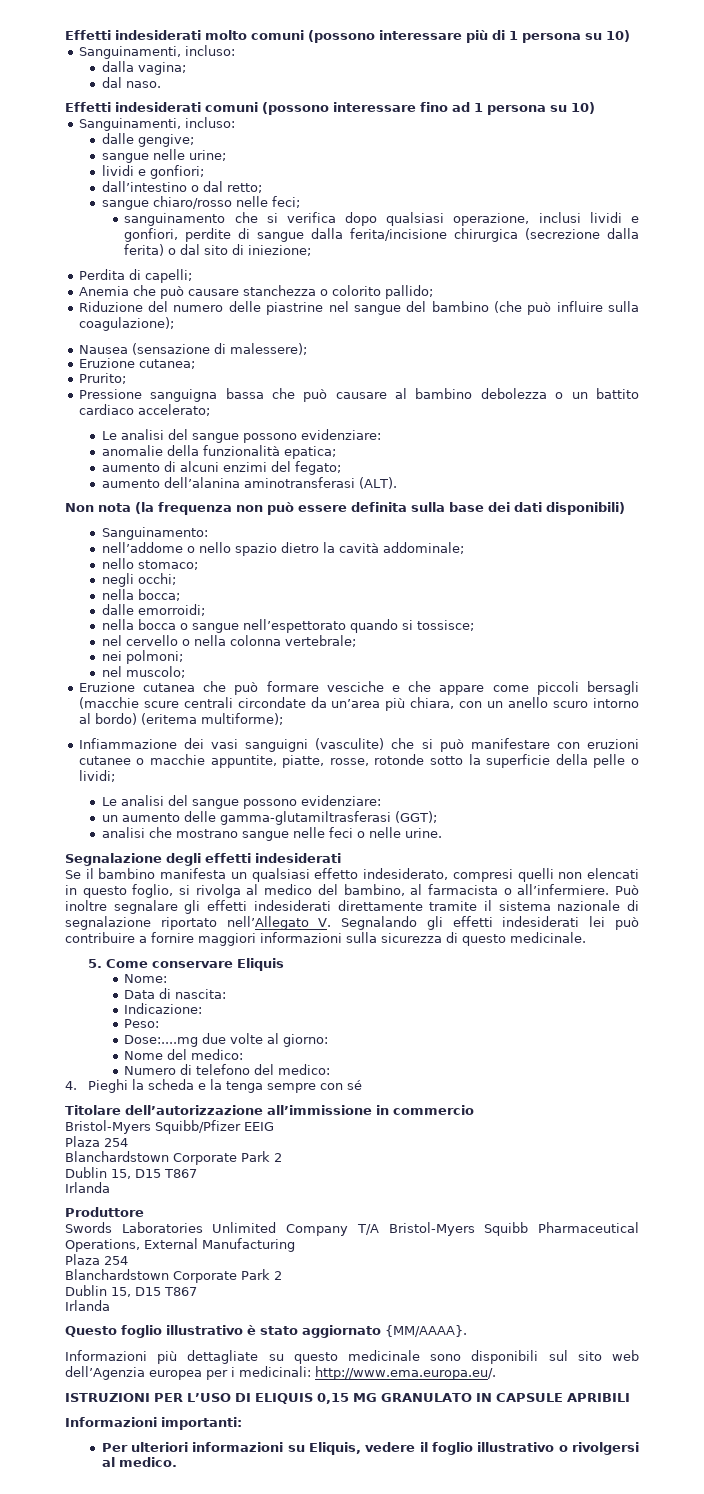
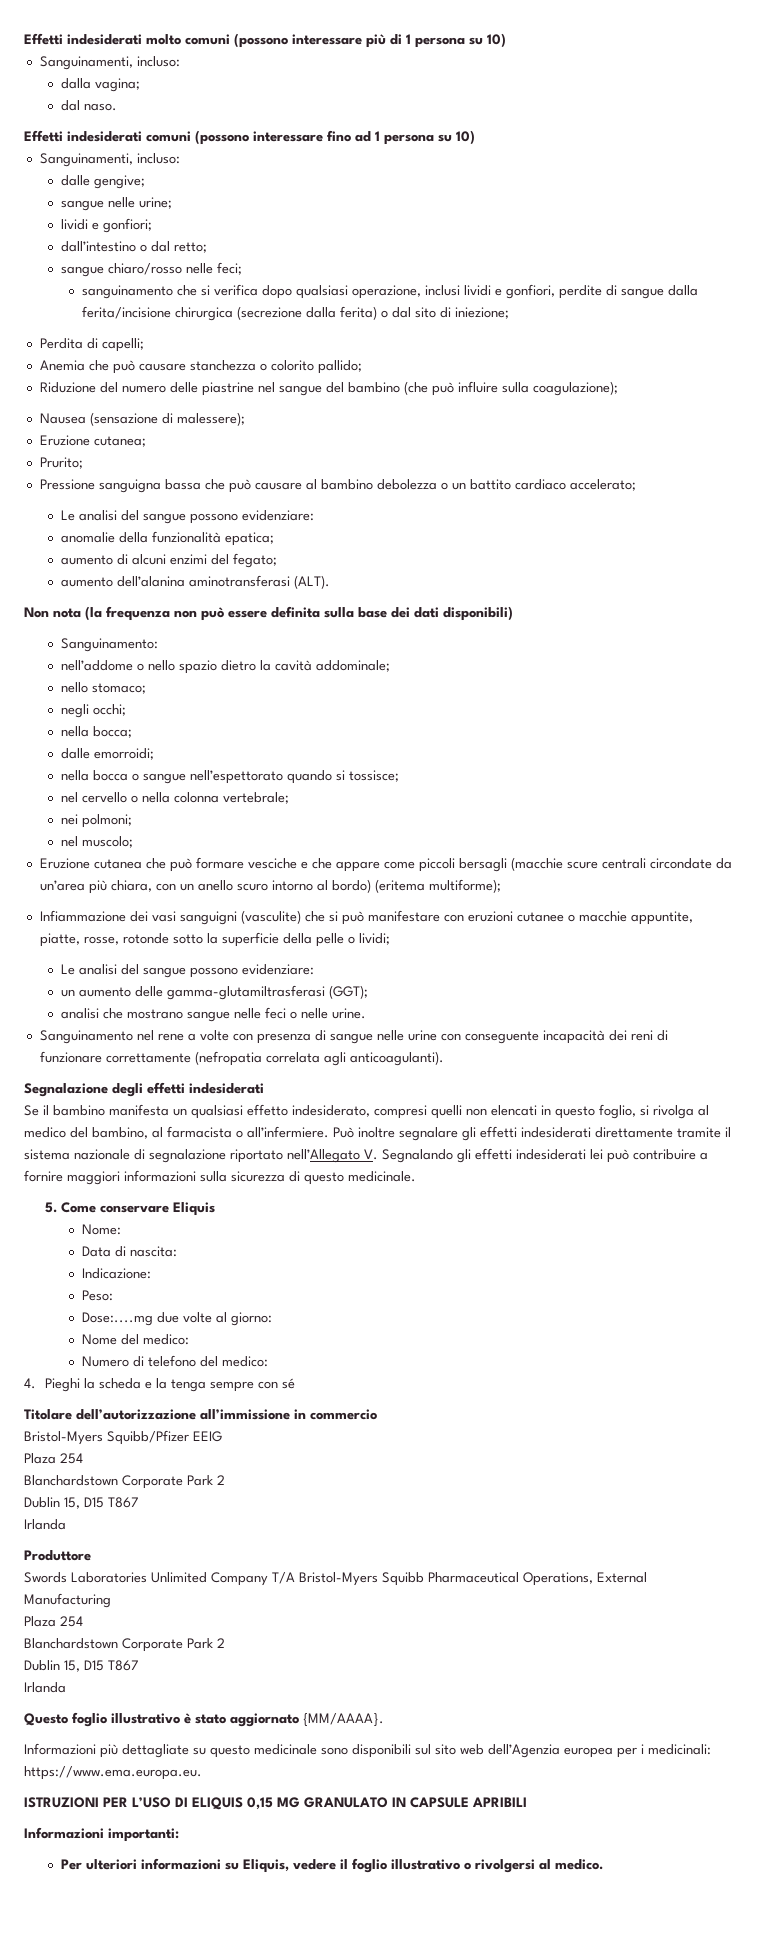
+ Sanguinamento nel rene a volte con presenza di sangue nelle urine con conseguente incapacità dei reni di funzionare correttamente (nefropatia correlata agli anticoagulanti).
- Informazioni più dettagliate su questo medicinale sono disponibili sul sito web dell’Agenzia europea per i medicinali: http://www.ema.europa.eu/.
+ Informazioni più dettagliate su questo medicinale sono disponibili sul sito web dell’Agenzia europea per i medicinali: https://www.ema.europa.eu.

